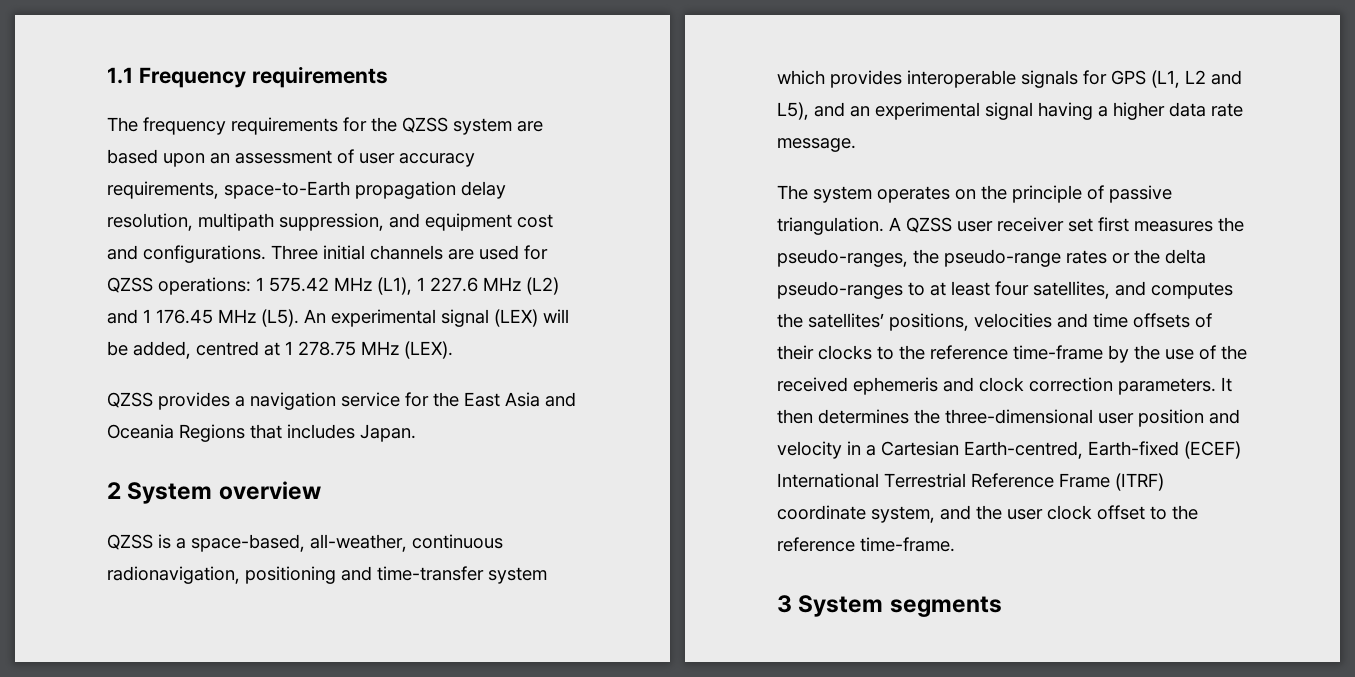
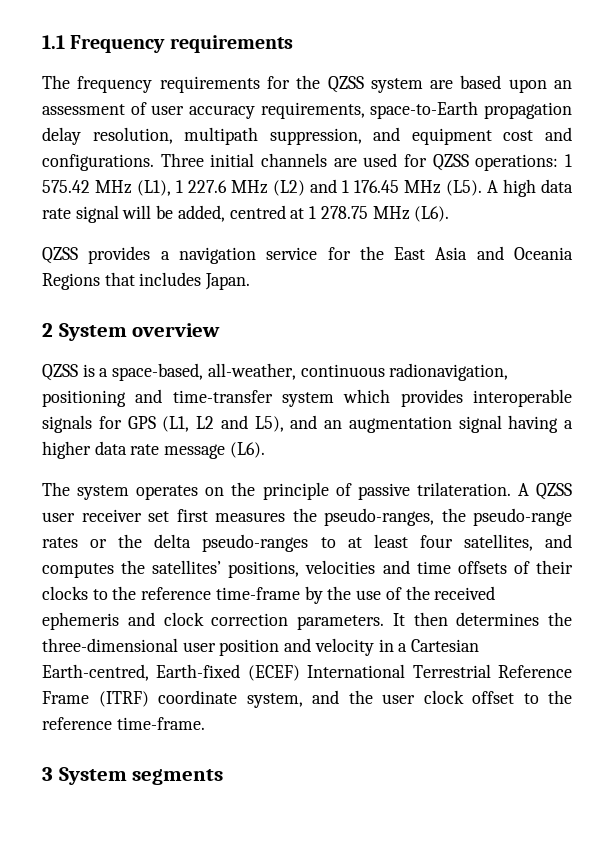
- Three initial channels are used for QZSS operations: 1 575.42 MHz (L1), 1 227.6 MHz (L2) and 1 176.45 MHz (L5). An experimental signal (LEX) will be added, centred at 1 278.75 MHz (LEX).
+ Three initial channels are used for QZSS operations: 1 575.42 MHz (L1), 1 227.6 MHz (L2) and 1 176.45 MHz (L5). A high data rate signal will be added, centred at 1 278.75 MHz (L6).
- QZSS is a space-based, all-weather, continuous radionavigation, positioning and time-transfer system which provides interoperable signals for GPS (L1, L2 and L5), and an experimental signal having a higher data rate message.
+ QZSS is a space-based, all-weather, continuous radionavigation, positioning and time-transfer system which provides interoperable signals for GPS (L1, L2 and L5), and an augmentation signal having a higher data rate message (L6).
- The system operates on the principle of passive triangulation.
+ The system operates on the principle of passive trilateration.

